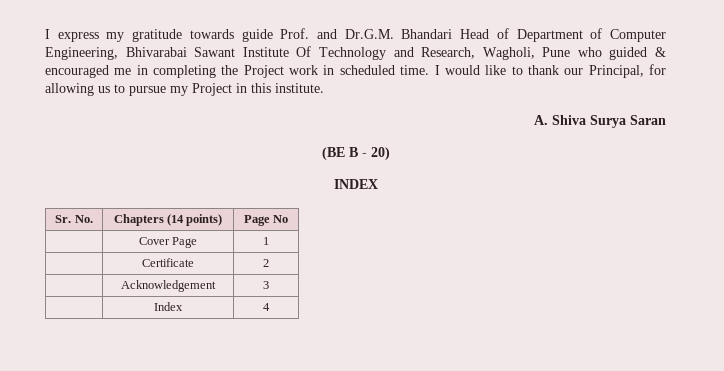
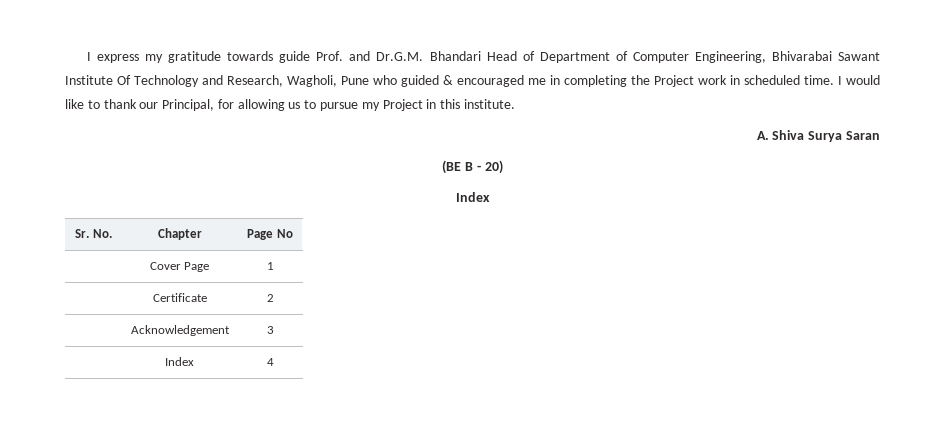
  (BE B - 20)
- INDEX
+ Index
- Sr. No. | Chapters (14 points) | Page No
+ Sr. No. | Chapter | Page No

